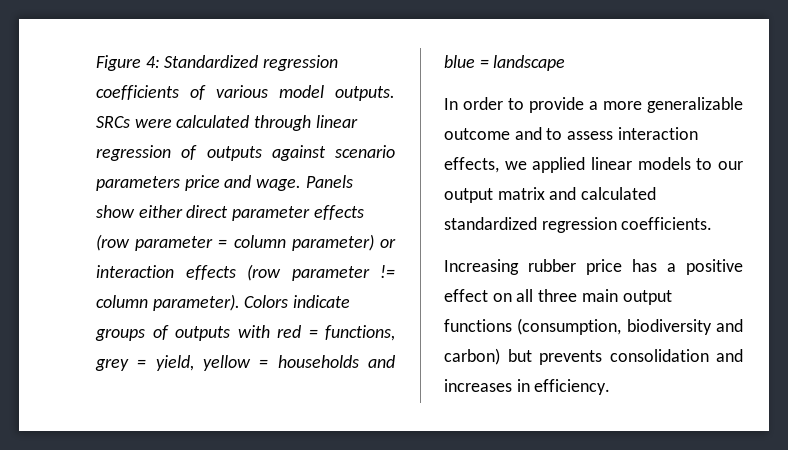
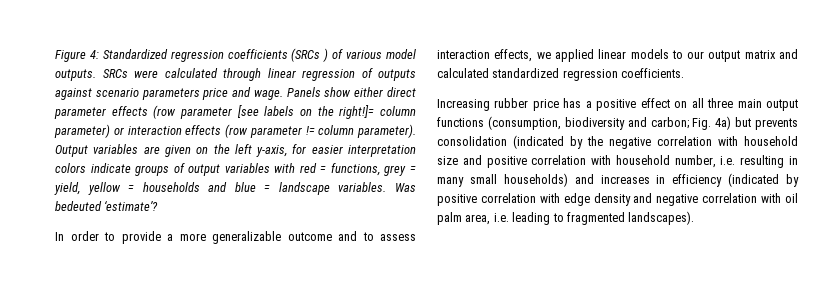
- Figure 4: Standardized regression coefficients of various model outputs.
+ Figure 4: Standardized regression coefficients (SRCs ) of various model outputs.
- Panels show either direct parameter effects (row parameter = column parameter) or interaction effects (row parameter != column parameter).
+ Panels show either direct parameter effects (row parameter [see labels on the right!]= column parameter) or interaction effects (row parameter != column parameter).
- Colors indicate groups of outputs with red = functions, grey = yield, yellow = households and blue = landscape
+ Output variables are given on the left y-axis, for easier interpretation colors indicate groups of output variables with red = functions, grey = yield, yellow = households and blue = landscape variables. Was bedeuted ‘estimate’?
- Increasing rubber price has a positive effect on all three main output functions (consumption, biodiversity and carbon) but prevents consolidation and increases in efficiency.
+ Increasing rubber price has a positive effect on all three main output functions (consumption, biodiversity and carbon; Fig. 4a) but prevents consolidation (indicated by the negative correlation with household size and positive correlation with household number, i.e. resulting in many small households) and increases in efficiency (indicated by positive correlation with edge density and negative correlation with oil palm area, i.e. leading to fragmented landscapes).

